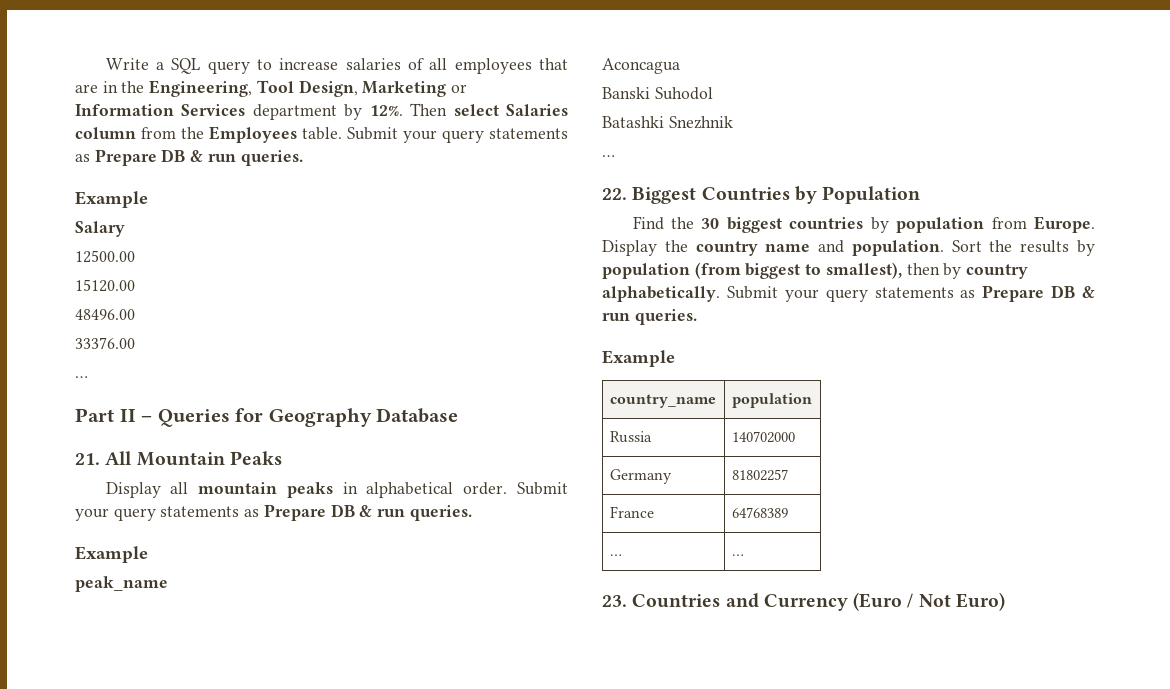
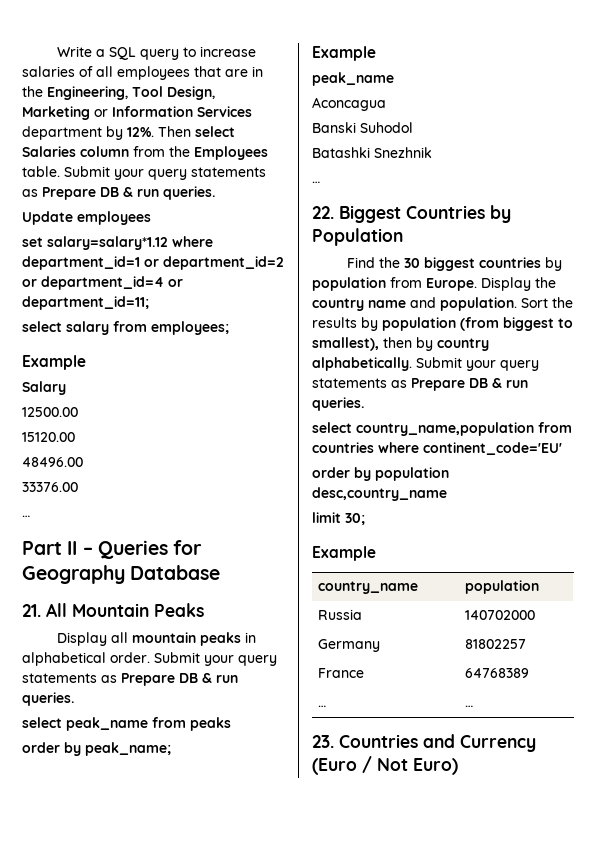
+ Update employees
+ set salary=salary*1.12 where department_id=1 or department_id=2 or department_id=4 or department_id=11;
+ select salary from employees;
+ select peak_name from peaks
+ order by peak_name;
+ select country_name,population from countries where continent_code='EU'
+ order by population desc,country_name
+ limit 30;

